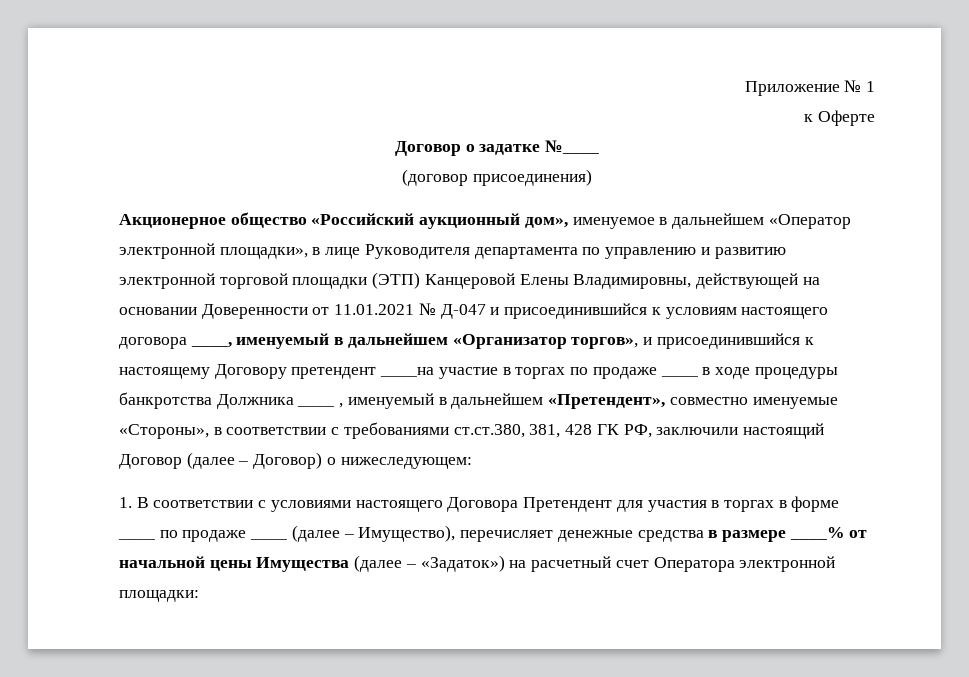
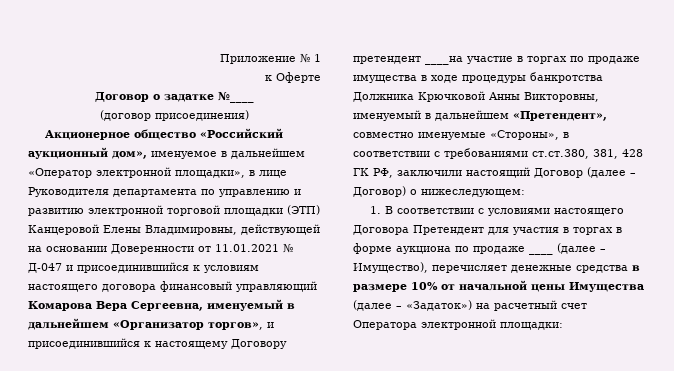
- Акционерное общество «Российский аукционный дом», именуемое в дальнейшем «Оператор электронной площадки», в лице Руководителя департамента по управлению и развитию электронной торговой площадки (ЭТП) Канцеровой Елены Владимировны, действующей на основании Доверенности от 11.01.2021 № Д-047 и присоединившийся к условиям настоящего договора ____, именуемый в дальнейшем «Организатор торгов», и присоединившийся к настоящему Договору претендент ____на участие в торгах по продаже ____ в ходе процедуры банкротства Должника ____ , именуемый в дальнейшем «Претендент», совместно именуемые «Стороны», в соответствии с требованиями ст.ст.380, 381, 428 ГК РФ, заключили настоящий Договор (далее – Договор) о нижеследующем:
+ Акционерное общество «Российский аукционный дом», именуемое в дальнейшем «Оператор электронной площадки», в лице Руководителя департамента по управлению и развитию электронной торговой площадки (ЭТП) Канцеровой Елены Владимировны, действующей на основании Доверенности от 11.01.2021 № Д-047 и присоединившийся к условиям настоящего договора финансовый управляющий Комарова Вера Сергеевна, именуемый в дальнейшем «Организатор торгов», и присоединившийся к настоящему Договору претендент ____на участие в торгах по продаже имущества в ходе процедуры банкротства Должника Крючковой Анны Викторовны, именуемый в дальнейшем «Претендент», совместно именуемые «Стороны», в соответствии с требованиями ст.ст.380, 381, 428 ГК РФ, заключили настоящий Договор (далее – Договор) о нижеследующем:
- 1. В соответствии с условиями настоящего Договора Претендент для участия в торгах в форме ____ по продаже ____ (далее – Имущество), перечисляет денежные средства в размере ____% от начальной цены Имущества (далее – «Задаток») на расчетный счет Оператора электронной площадки:
+ 1. В соответствии с условиями настоящего Договора Претендент для участия в торгах в форме аукциона по продаже ____ (далее – Имущество), перечисляет денежные средства в размере 10% от начальной цены Имущества (далее – «Задаток») на расчетный счет Оператора электронной площадки:

